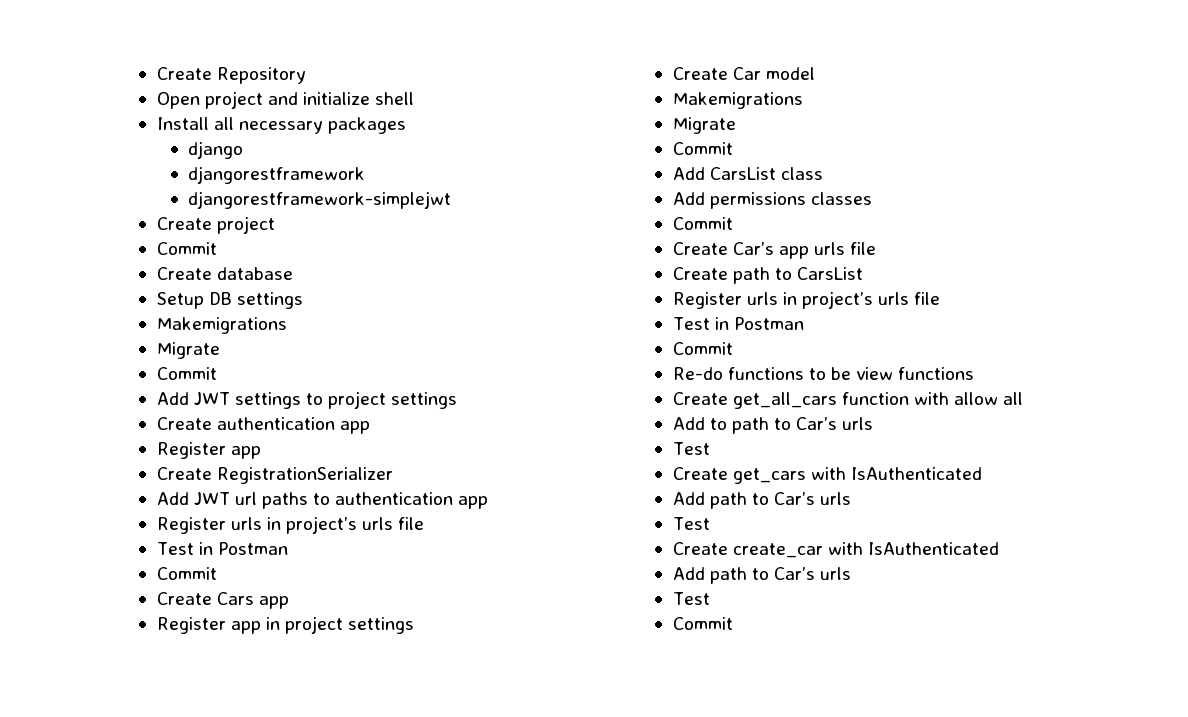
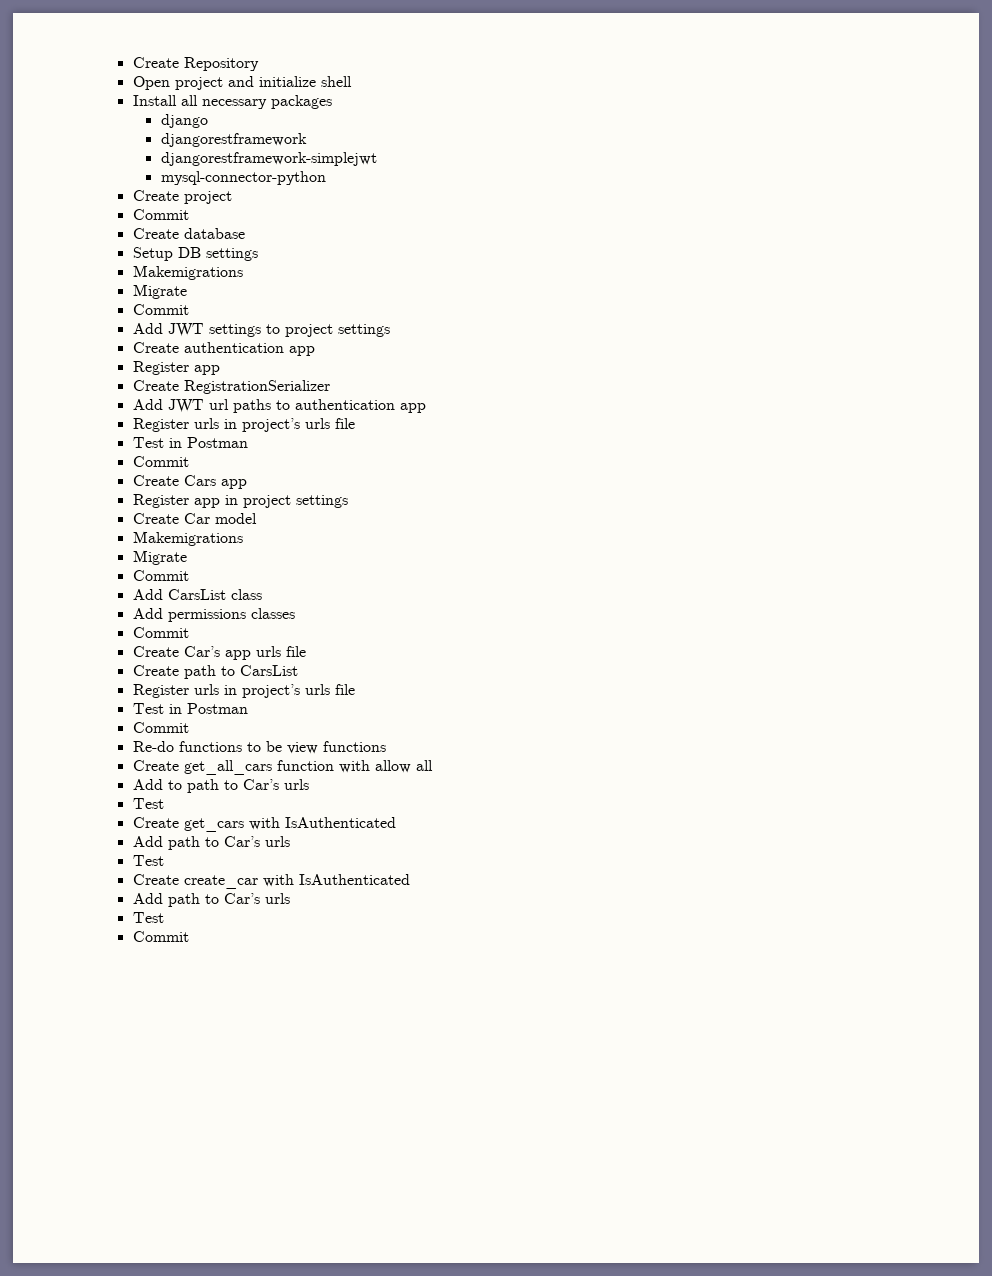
+ mysql-connector-python

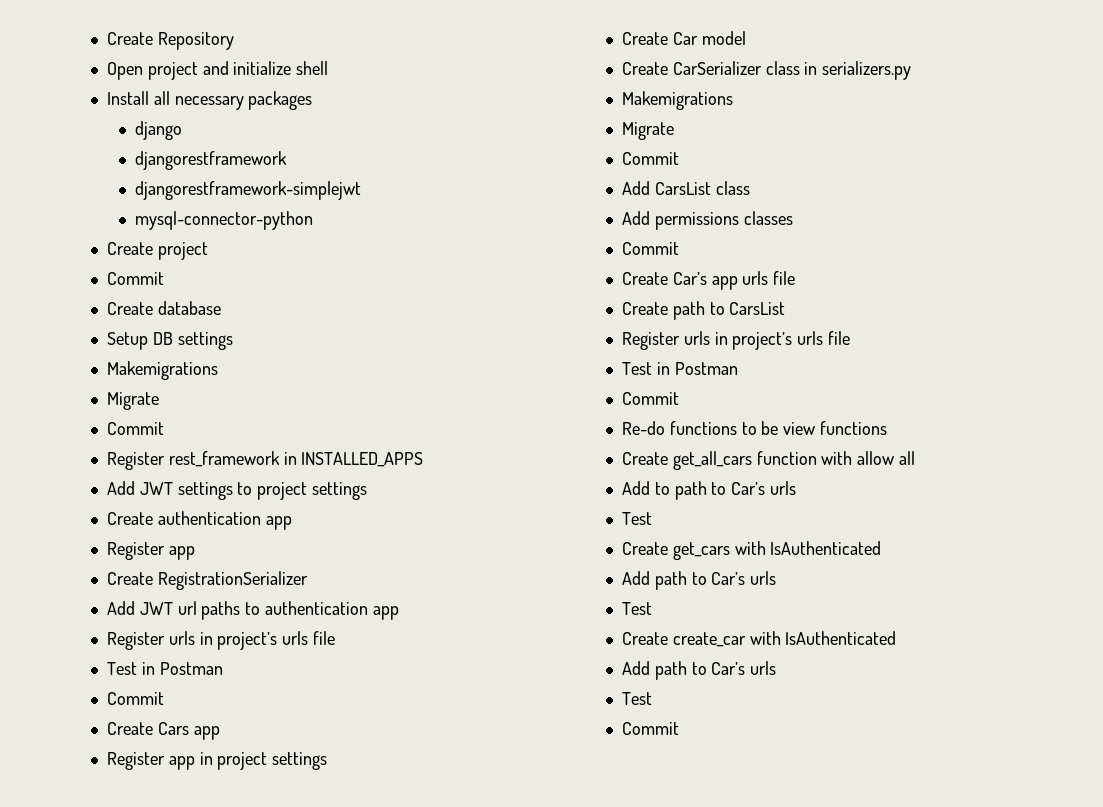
+ Register rest_framework in INSTALLED_APPS
+ Create CarSerializer class in serializers.py

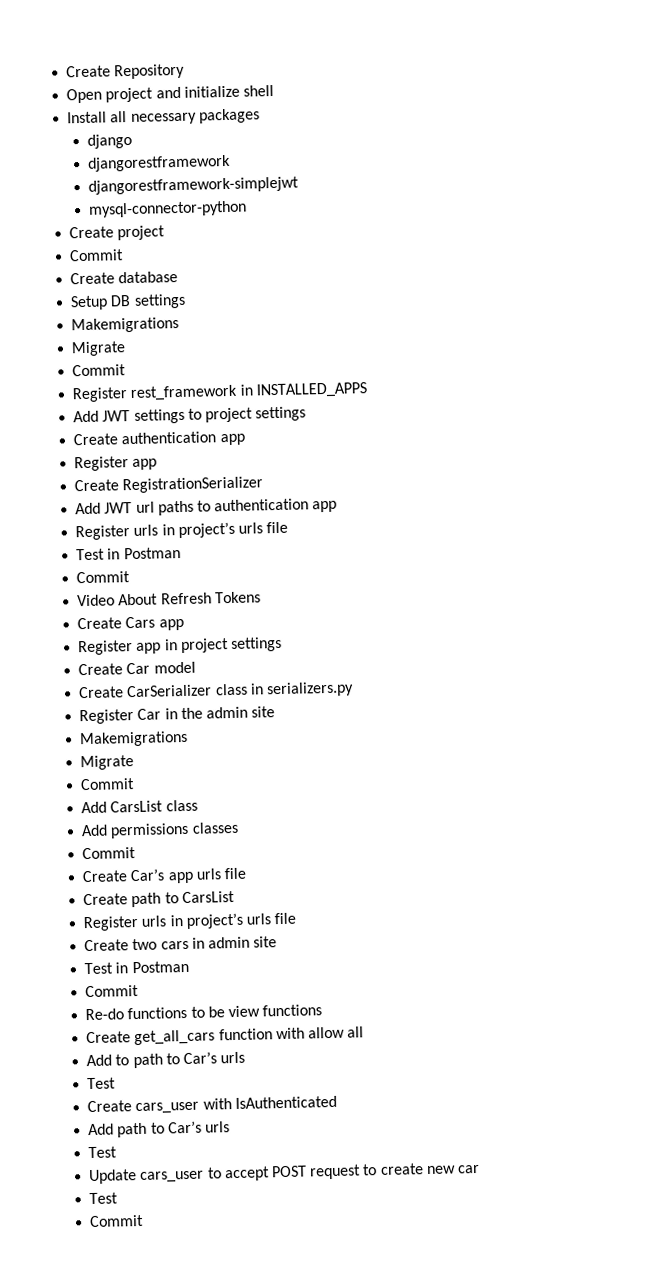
+ Video About Refresh Tokens
+ Register Car in the admin site
+ Create two cars in admin site
- Create get_cars with IsAuthenticated
+ Create cars_user with IsAuthenticated
  Add path to Car’s urls
  Test
- Create create_car with IsAuthenticated
- Add path to Car’s urls
+ Update cars_user to accept POST request to create new car

